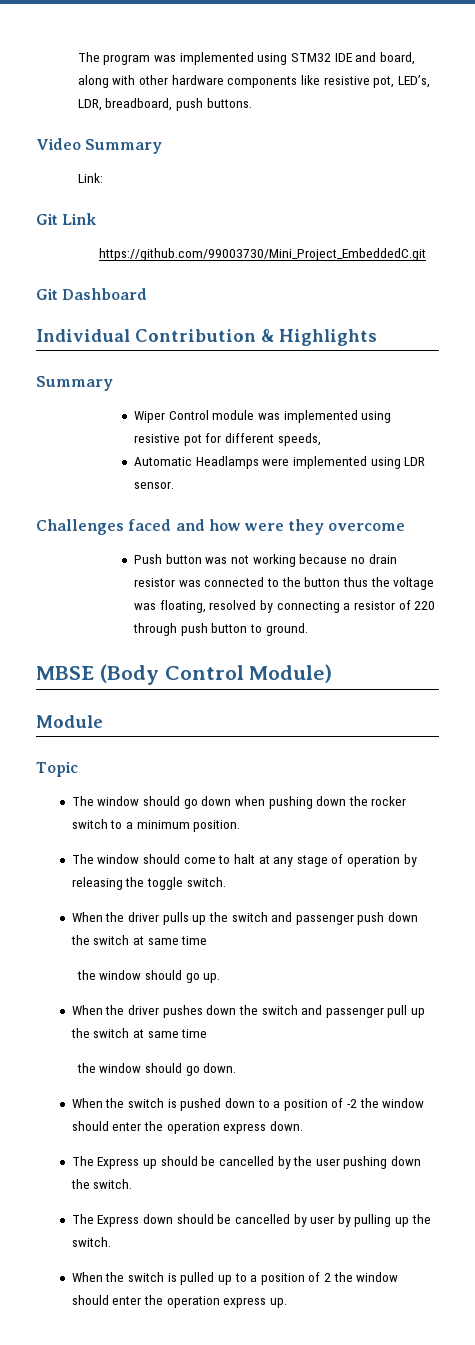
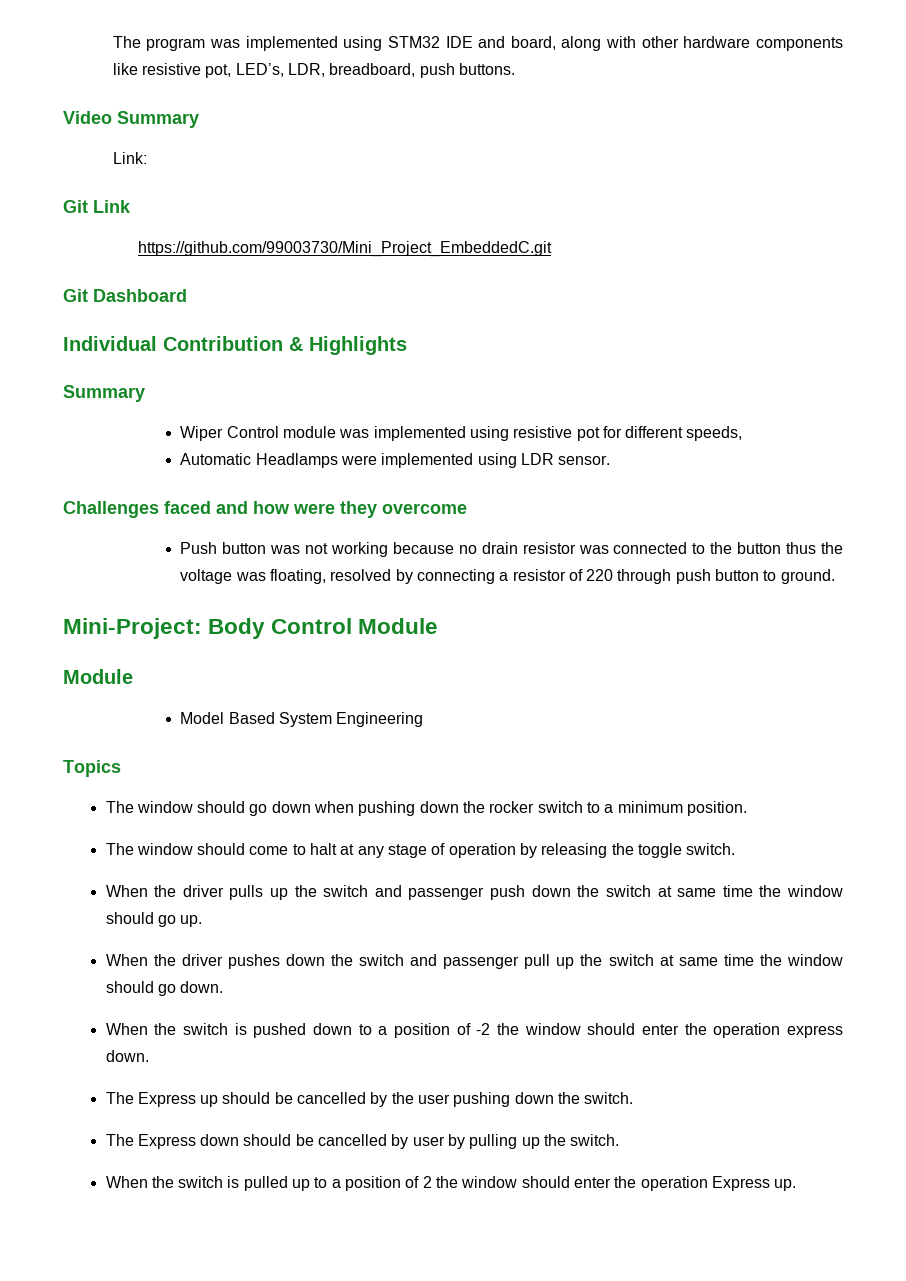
- MBSE (Body Control Module)
+ Mini-Project: Body Control Module
  Module
- Topic
+ Model Based System Engineering
+ Topics
- When the driver pulls up the switch and passenger push down the switch at same time
- the window should go up.
+ When the driver pulls up the switch and passenger push down the switch at same time the window should go up.
- When the driver pushes down the switch and passenger pull up the switch at same time
- the window should go down.
+ When the driver pushes down the switch and passenger pull up the switch at same time the window should go down.
- When the switch is pulled up to a position of 2 the window should enter the operation express up.
+ When the switch is pulled up to a position of 2 the window should enter the operation Express up.

